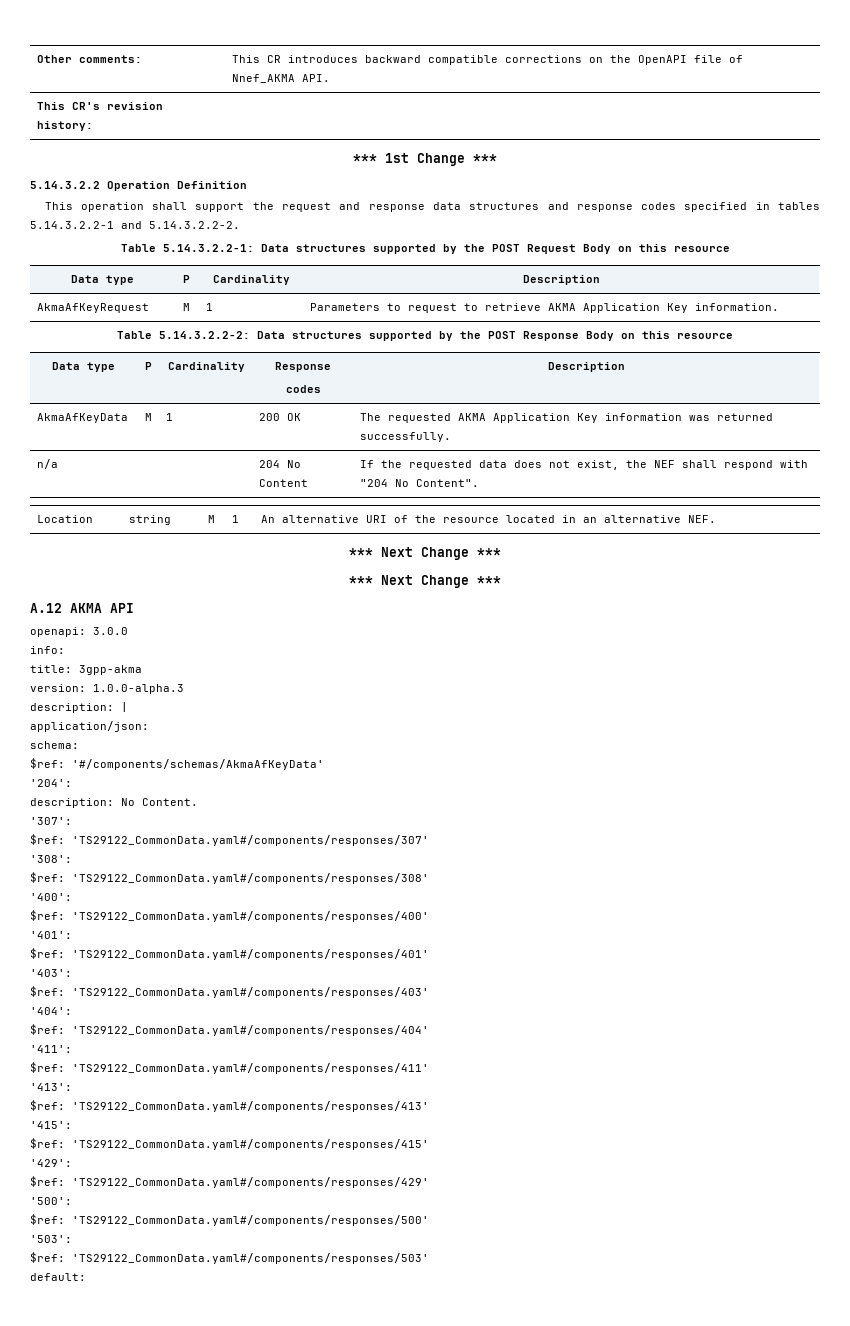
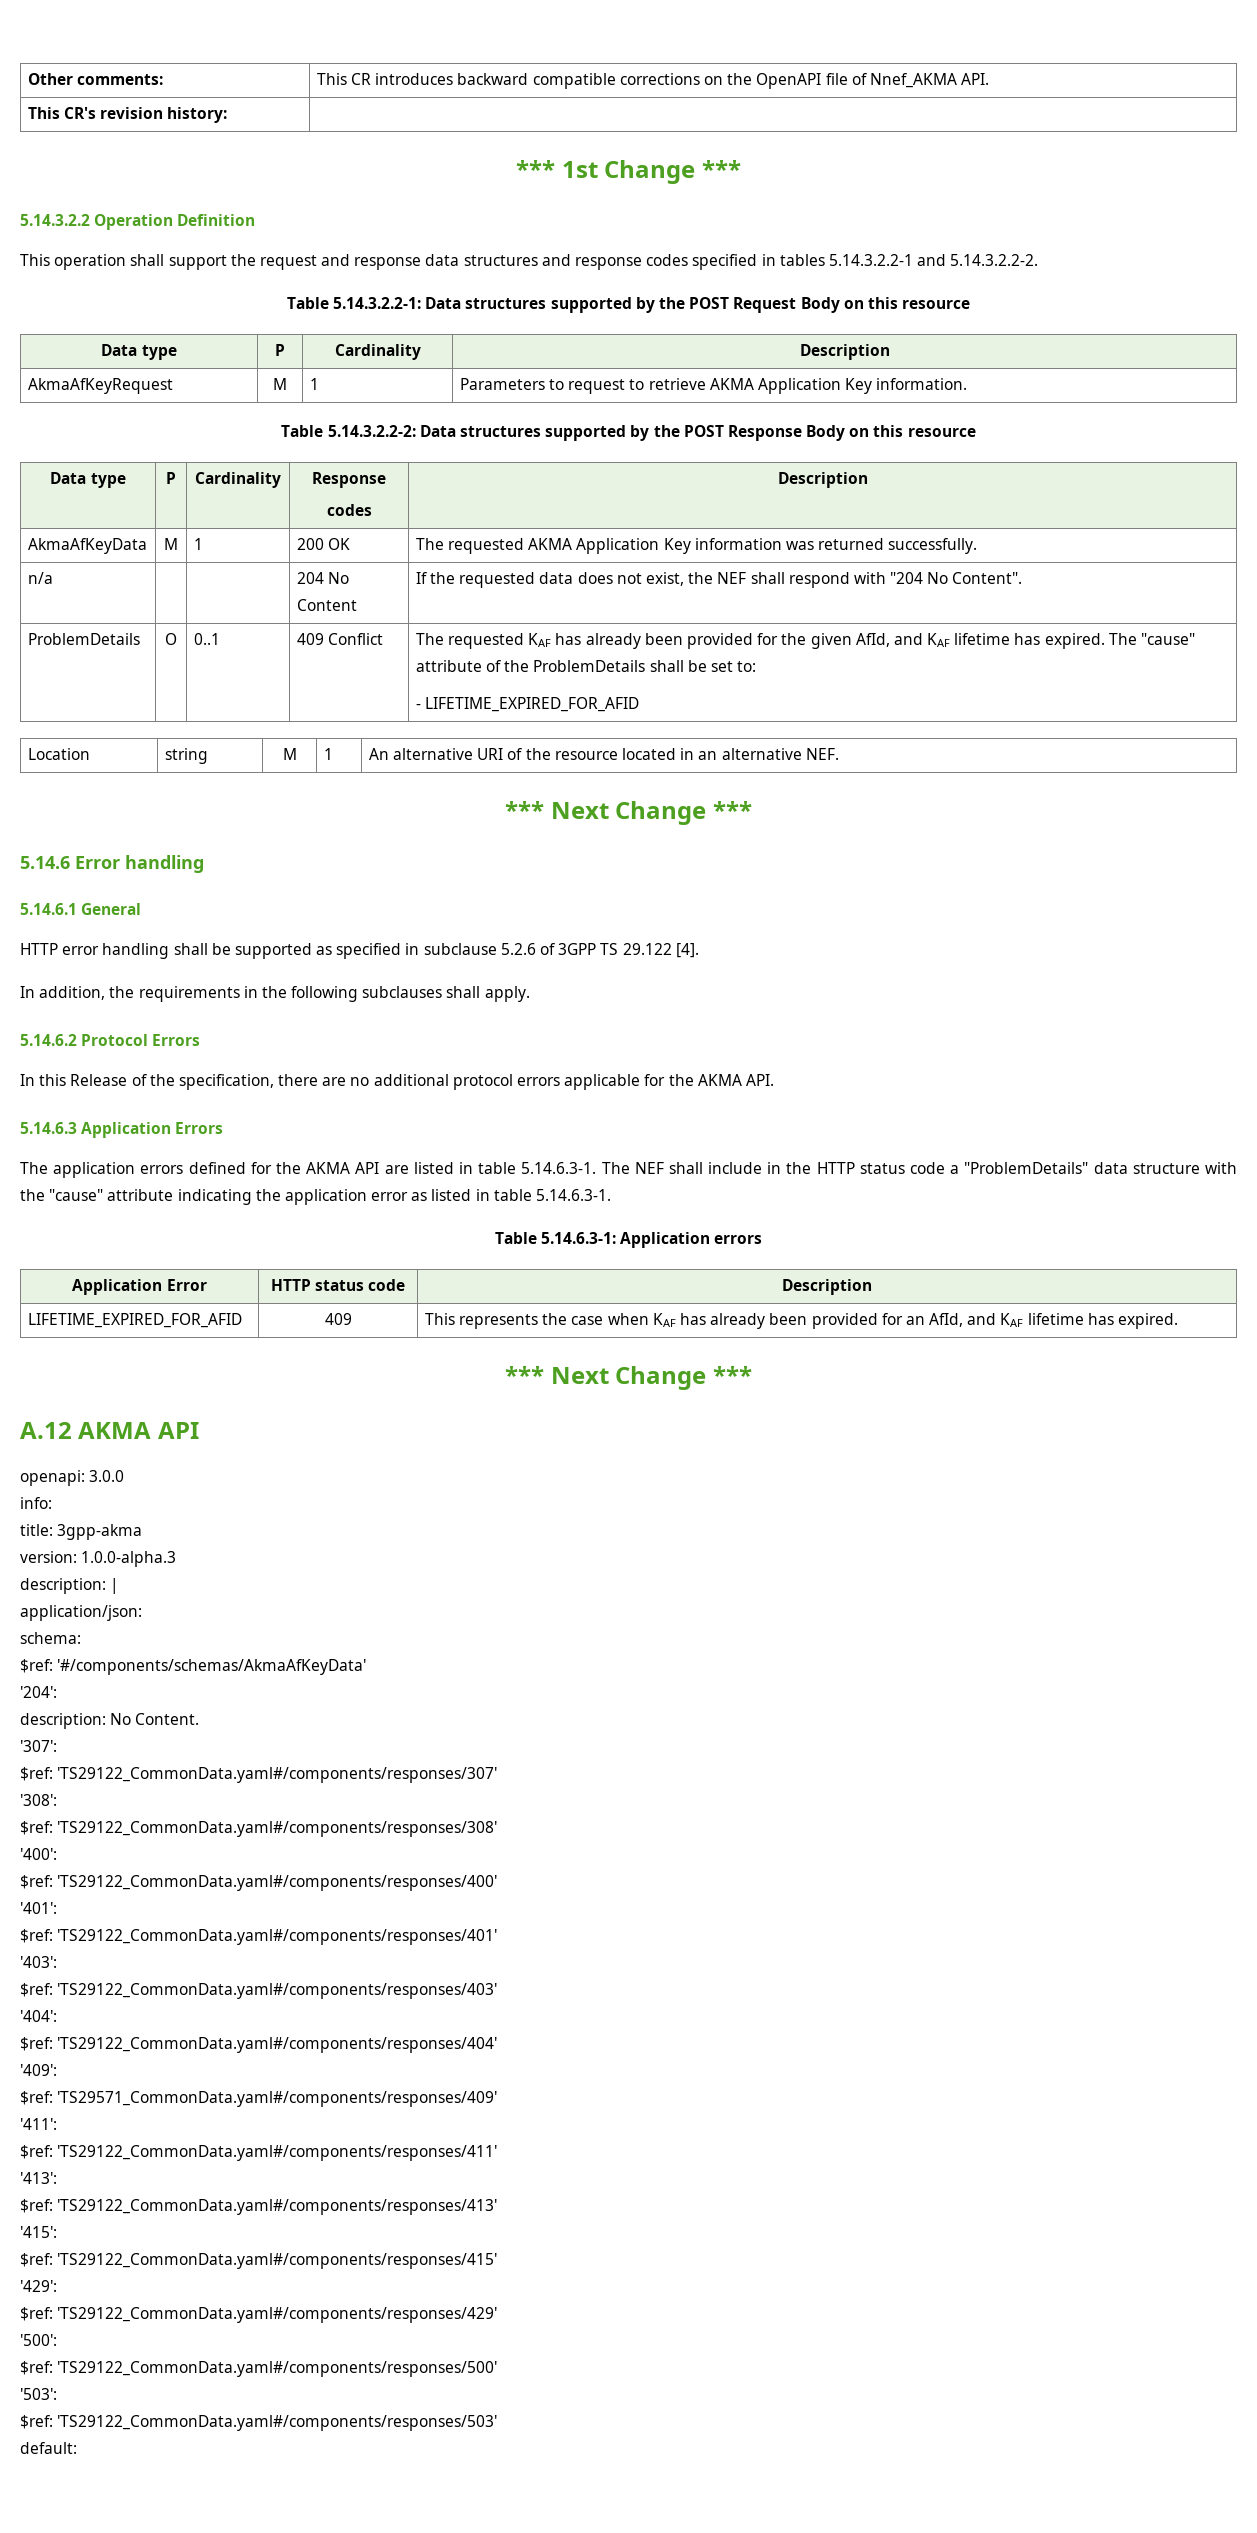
+ ProblemDetails | O | 0..1 | 409 Conflict | The requested KAF has already been provided for the given AfId, and KAF lifetime has expired. The "cause" attribute of the ProblemDetails shall be set to:
+ - LIFETIME_EXPIRED_FOR_AFID
+ 5.14.6 Error handling
+ 5.14.6.1 General
+ HTTP error handling shall be supported as specified in subclause 5.2.6 of 3GPP TS 29.122 [4].
+ In addition, the requirements in the following subclauses shall apply.
+ 5.14.6.2 Protocol Errors
+ In this Release of the specification, there are no additional protocol errors applicable for the AKMA API.
+ 5.14.6.3 Application Errors
+ The application errors defined for the AKMA API are listed in table 5.14.6.3-1. The NEF shall include in the HTTP status code a "ProblemDetails" data structure with the "cause" attribute indicating the application error as listed in table 5.14.6.3-1.
+ Table 5.14.6.3-1: Application errors
+ Application Error | HTTP status code | Description
+ LIFETIME_EXPIRED_FOR_AFID | 409 | This represents the case when KAF has already been provided for an AfId, and KAF lifetime has expired.
+ '409':
+ $ref: 'TS29571_CommonData.yaml#/components/responses/409'

